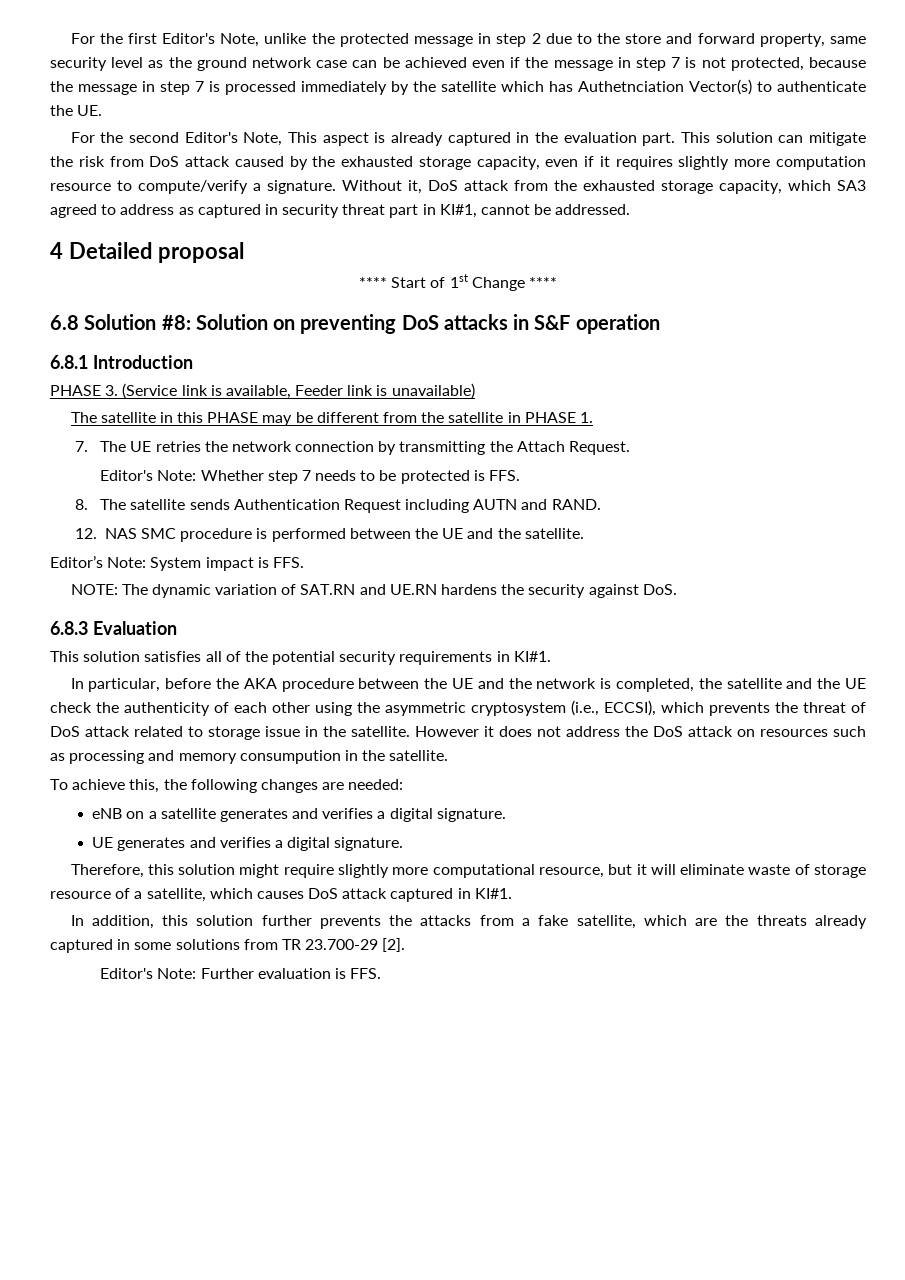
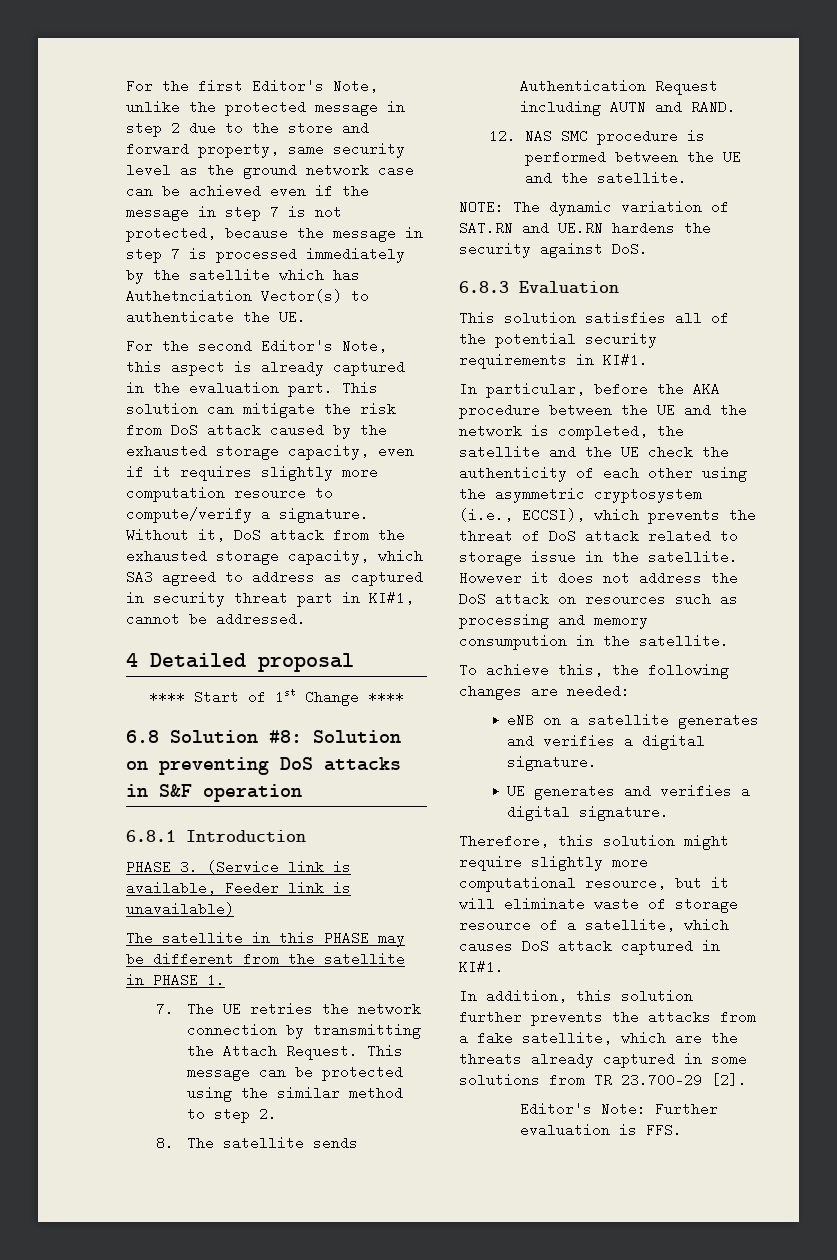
- For the second Editor's Note, This aspect is already captured in the evaluation part.
+ For the second Editor's Note, this aspect is already captured in the evaluation part.
- 7. The UE retries the network connection by transmitting the Attach Request.
- Editor's Note: Whether step 7 needs to be protected is FFS.
+ 7. The UE retries the network connection by transmitting the Attach Request. This message can be protected using the similar method to step 2.
- Editor’s Note: System impact is FFS.

